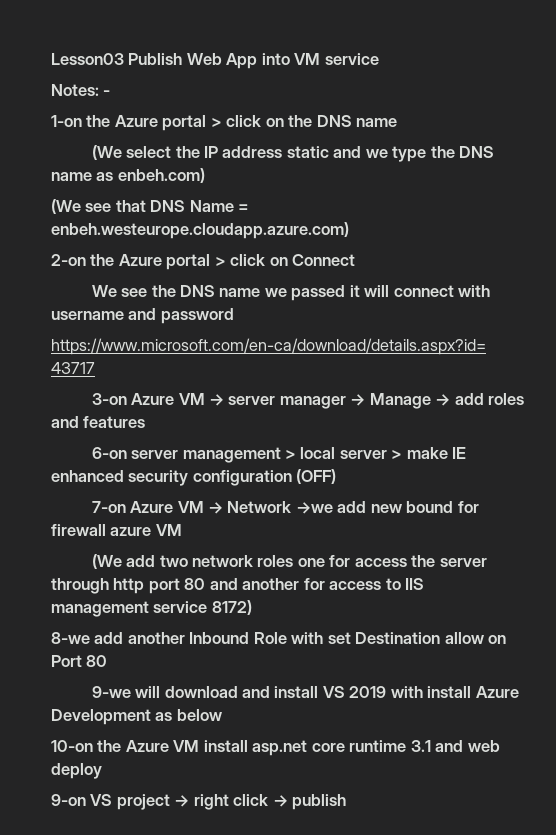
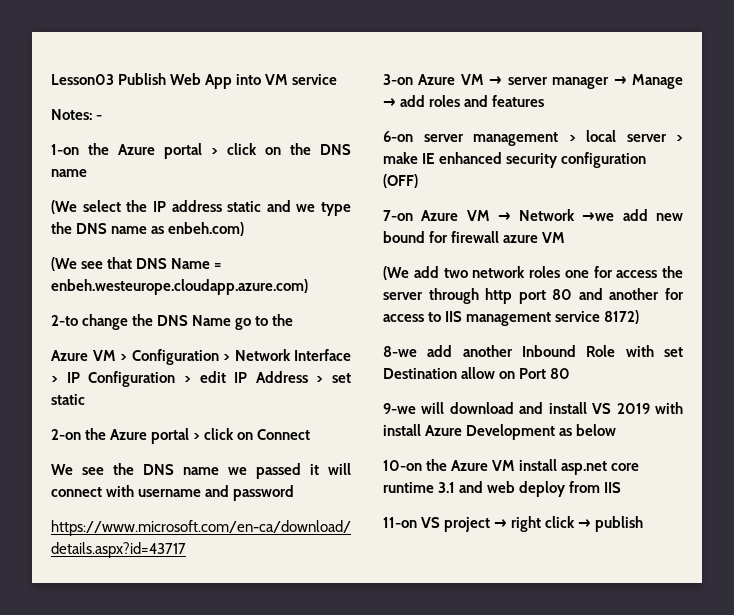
+ 2-to change the DNS Name go to the
+ Azure VM > Configuration > Network Interface > IP Configuration > edit IP Address > set static
- 10-on the Azure VM install asp.net core runtime 3.1 and web deploy
- 9-on VS project → right click → publish
+ 10-on the Azure VM install asp.net core runtime 3.1 and web deploy from IIS
+ 11-on VS project → right click → publish

